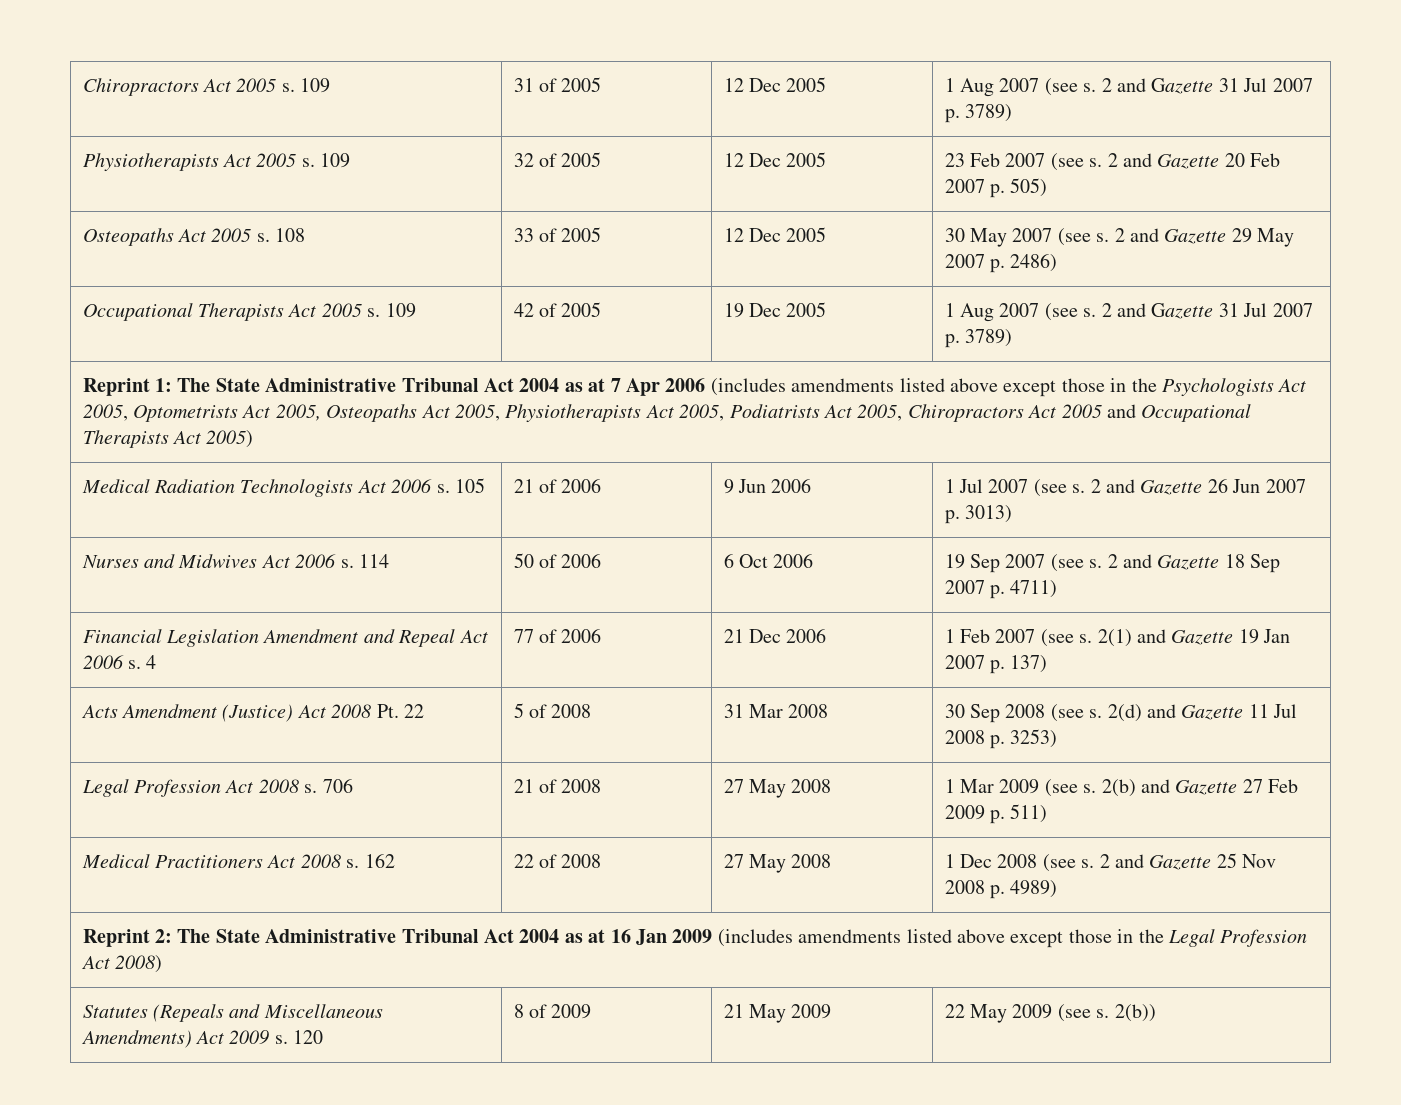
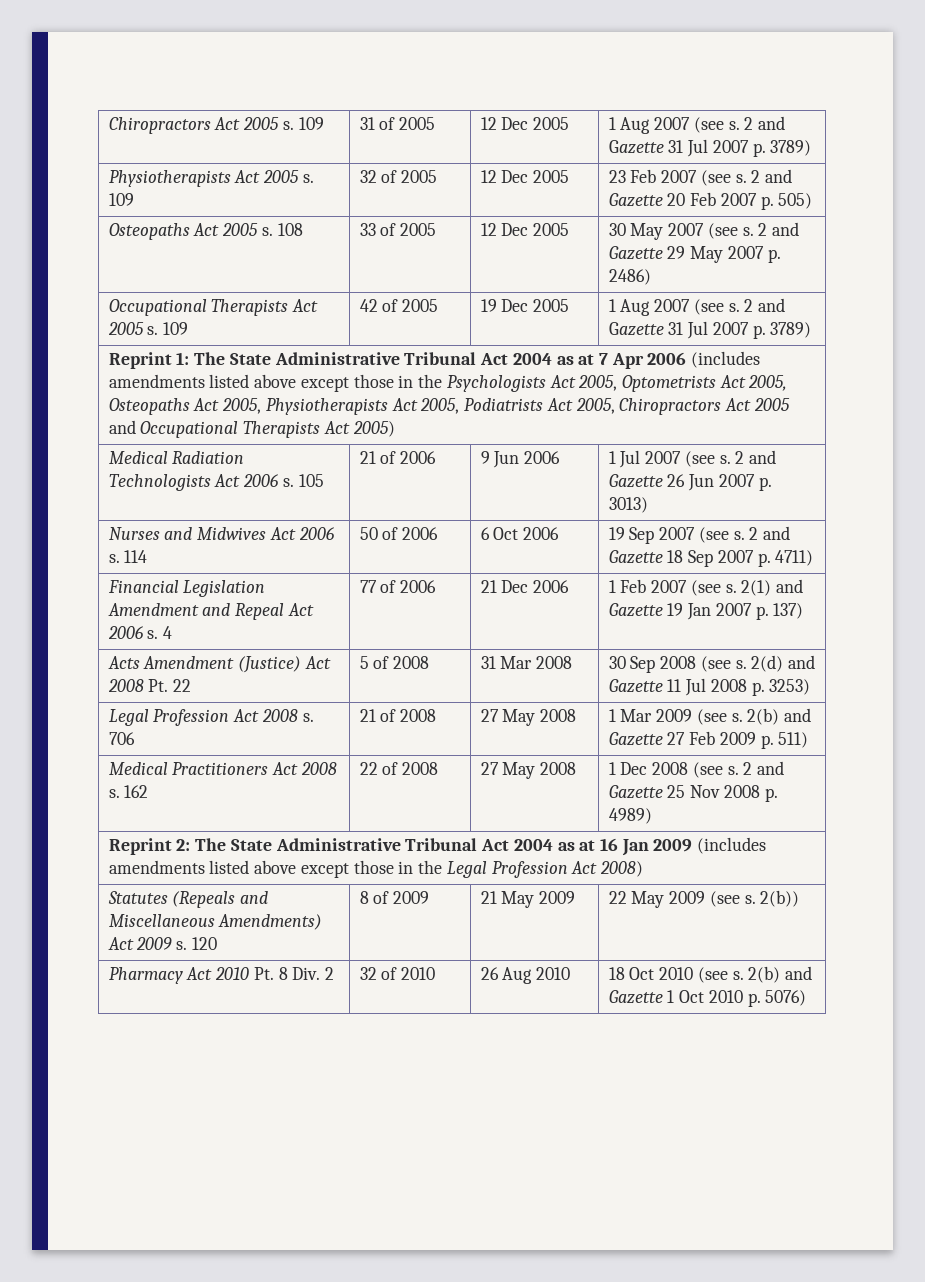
+ Pharmacy Act 2010 Pt. 8 Div. 2 | 32 of 2010 | 26 Aug 2010 | 18 Oct 2010 (see s. 2(b) and Gazette 1 Oct 2010 p. 5076)

